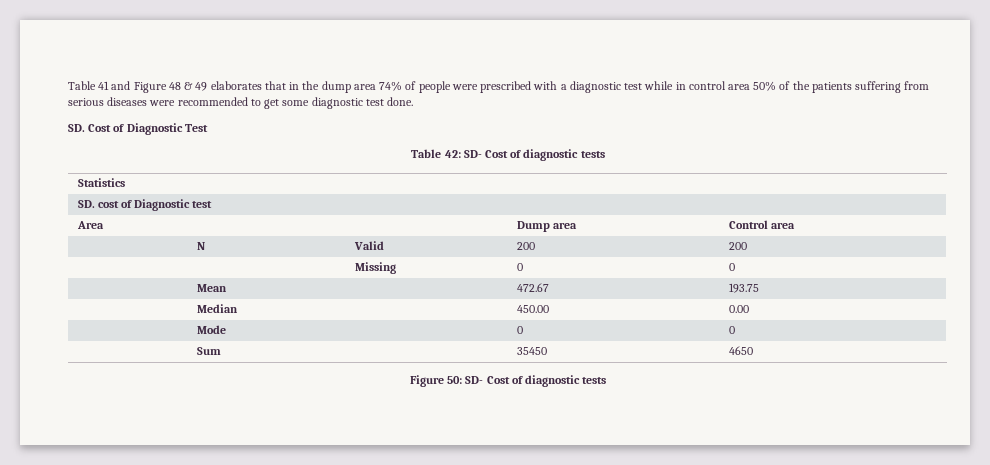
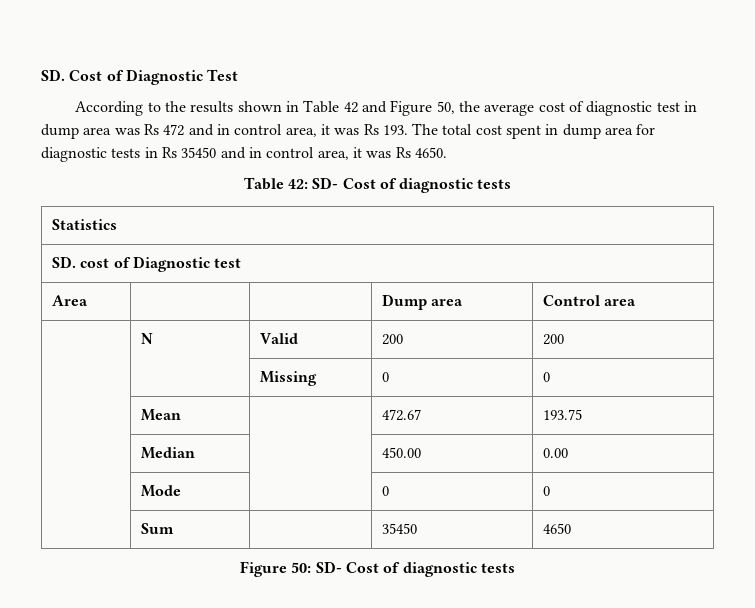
- Table 41 and Figure 48 & 49 elaborates that in the dump area 74% of people were prescribed with a diagnostic test while in control area 50% of the patients suffering from serious diseases were recommended to get some diagnostic test done.
+ According to the results shown in Table 42 and Figure 50, the average cost of diagnostic test in dump area was Rs 472 and in control area, it was Rs 193. The total cost spent in dump area for diagnostic tests in Rs 35450 and in control area, it was Rs 4650.

